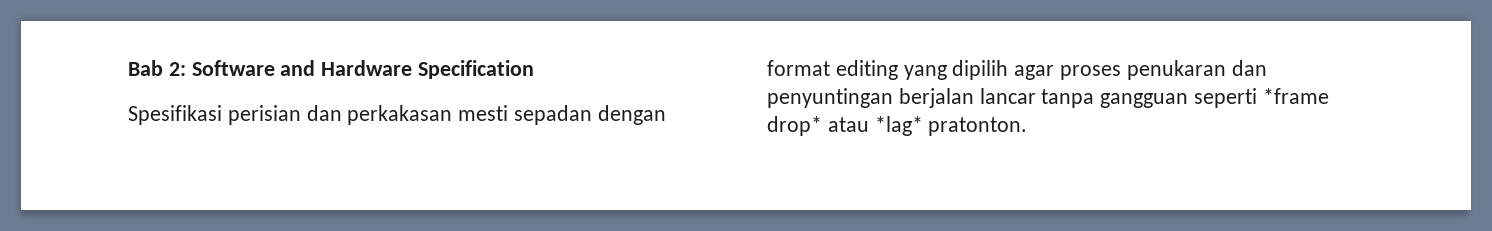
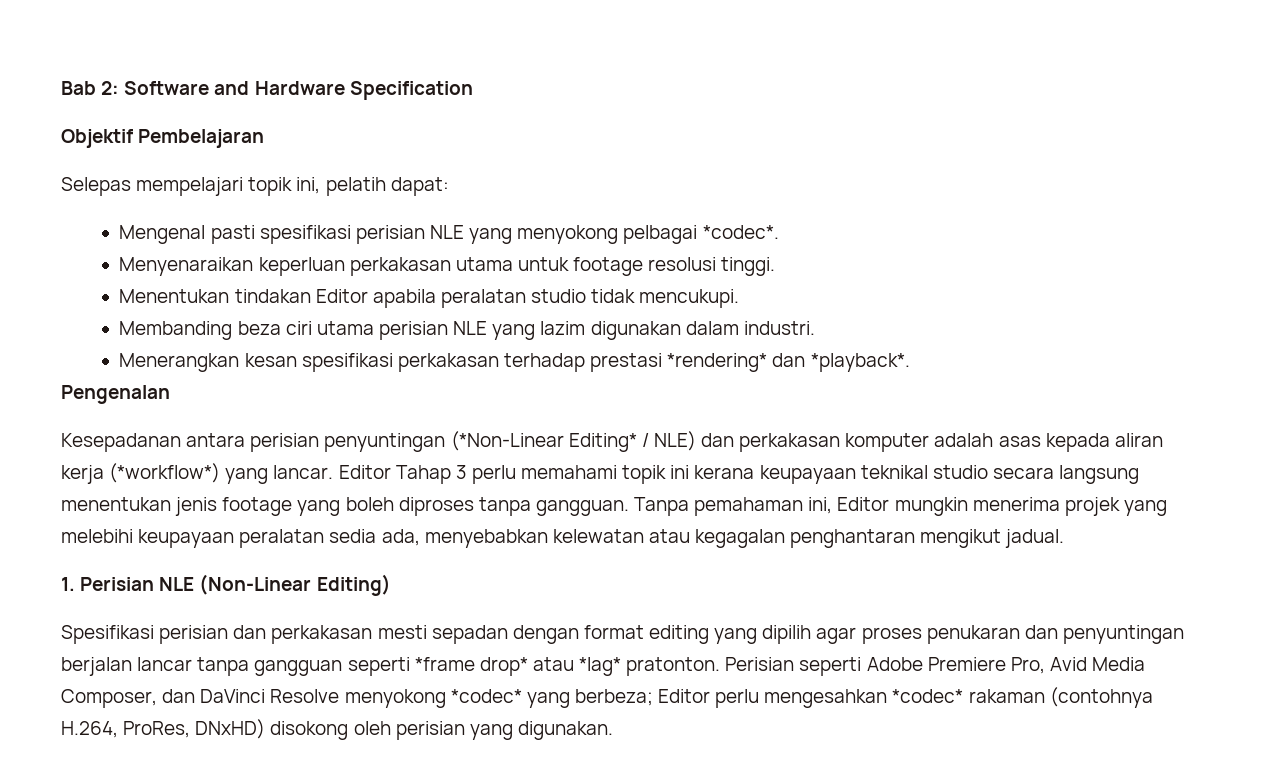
+ Objektif Pembelajaran
+ Selepas mempelajari topik ini, pelatih dapat:
+ Mengenal pasti spesifikasi perisian NLE yang menyokong pelbagai *codec*.
+ Menyenaraikan keperluan perkakasan utama untuk footage resolusi tinggi.
+ Menentukan tindakan Editor apabila peralatan studio tidak mencukupi.
+ Membanding beza ciri utama perisian NLE yang lazim digunakan dalam industri.
+ Menerangkan kesan spesifikasi perkakasan terhadap prestasi *rendering* dan *playback*.
+ Pengenalan
+ Kesepadanan antara perisian penyuntingan (*Non-Linear Editing* / NLE) dan perkakasan komputer adalah asas kepada aliran kerja (*workflow*) yang lancar. Editor Tahap 3 perlu memahami topik ini kerana keupayaan teknikal studio secara langsung menentukan jenis footage yang boleh diproses tanpa gangguan. Tanpa pemahaman ini, Editor mungkin menerima projek yang melebihi keupayaan peralatan sedia ada, menyebabkan kelewatan atau kegagalan penghantaran mengikut jadual.
+ 1. Perisian NLE (Non-Linear Editing)
+ Perisian seperti Adobe Premiere Pro, Avid Media Composer, dan DaVinci Resolve menyokong *codec* yang berbeza; Editor perlu mengesahkan *codec* rakaman (contohnya H.264, ProRes, DNxHD) disokong oleh perisian yang digunakan.

